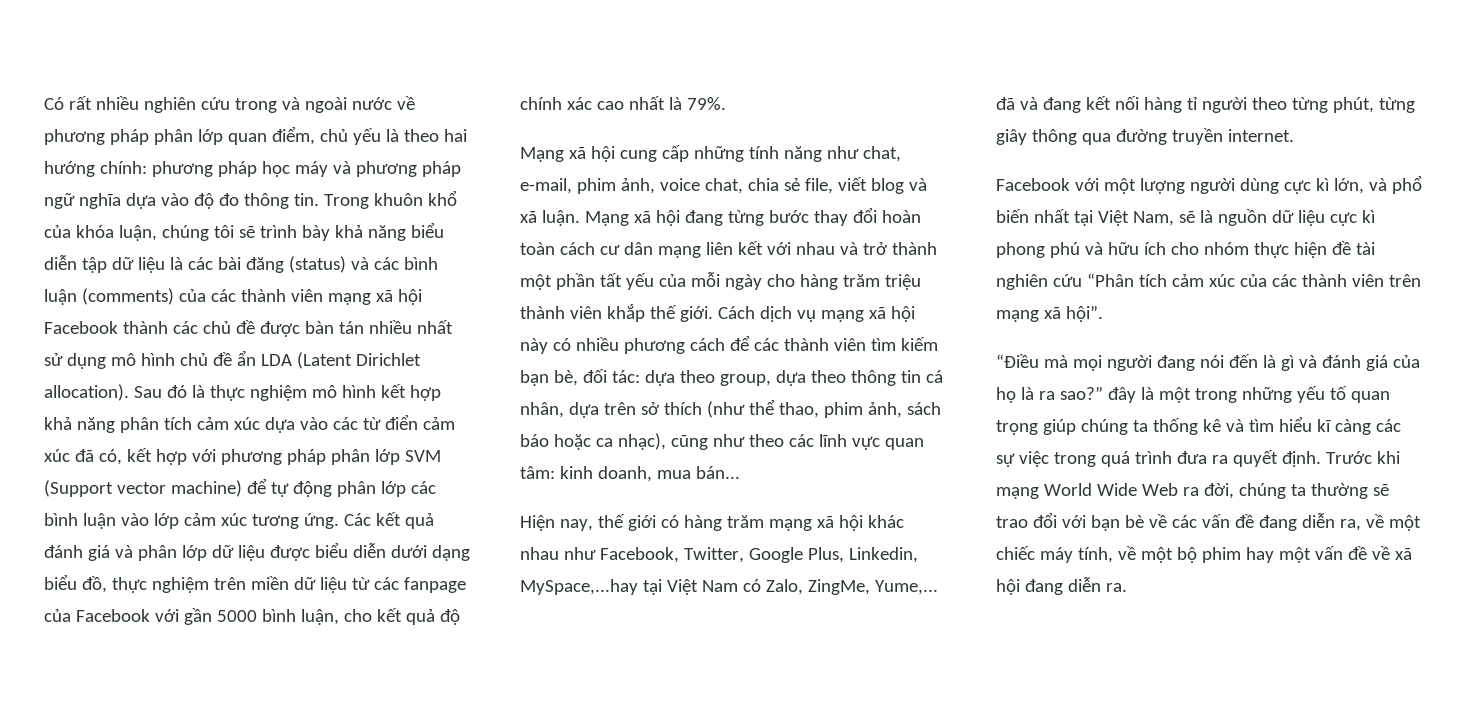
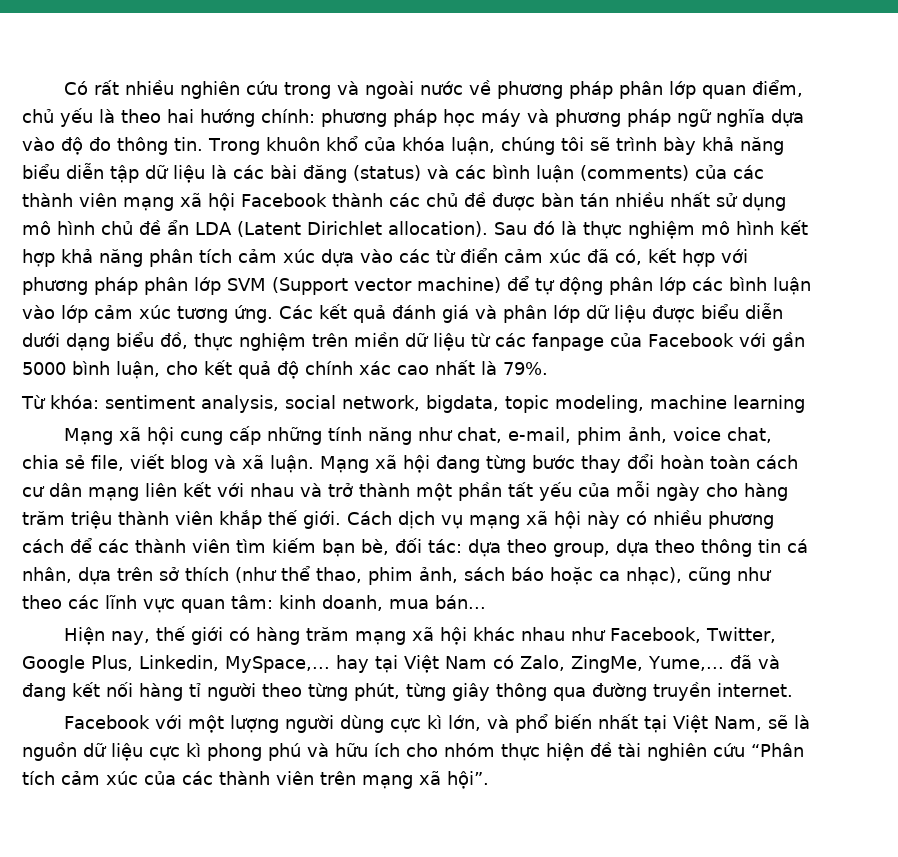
+ Từ khóa: sentiment analysis, social network, bigdata, topic modeling, machine learning
- Hiện nay, thế giới có hàng trăm mạng xã hội khác nhau như Facebook, Twitter, Google Plus, Linkedin, MySpace,...hay tại Việt Nam có Zalo, ZingMe, Yume,... đã và đang kết nối hàng tỉ người theo từng phút, từng giây thông qua đường truyền internet.
+ Hiện nay, thế giới có hàng trăm mạng xã hội khác nhau như Facebook, Twitter, Google Plus, Linkedin, MySpace,... hay tại Việt Nam có Zalo, ZingMe, Yume,... đã và đang kết nối hàng tỉ người theo từng phút, từng giây thông qua đường truyền internet.
- “Điều mà mọi người đang nói đến là gì và đánh giá của họ là ra sao?” đây là một trong những yếu tố quan trọng giúp chúng ta thống kê và tìm hiểu kĩ càng các sự việc trong quá trình đưa ra quyết định. Trước khi mạng World Wide Web ra đời, chúng ta thường sẽ trao đổi với bạn bè về các vấn đề đang diễn ra, về một chiếc máy tính, về một bộ phim hay một vấn đề về xã hội đang diễn ra.

